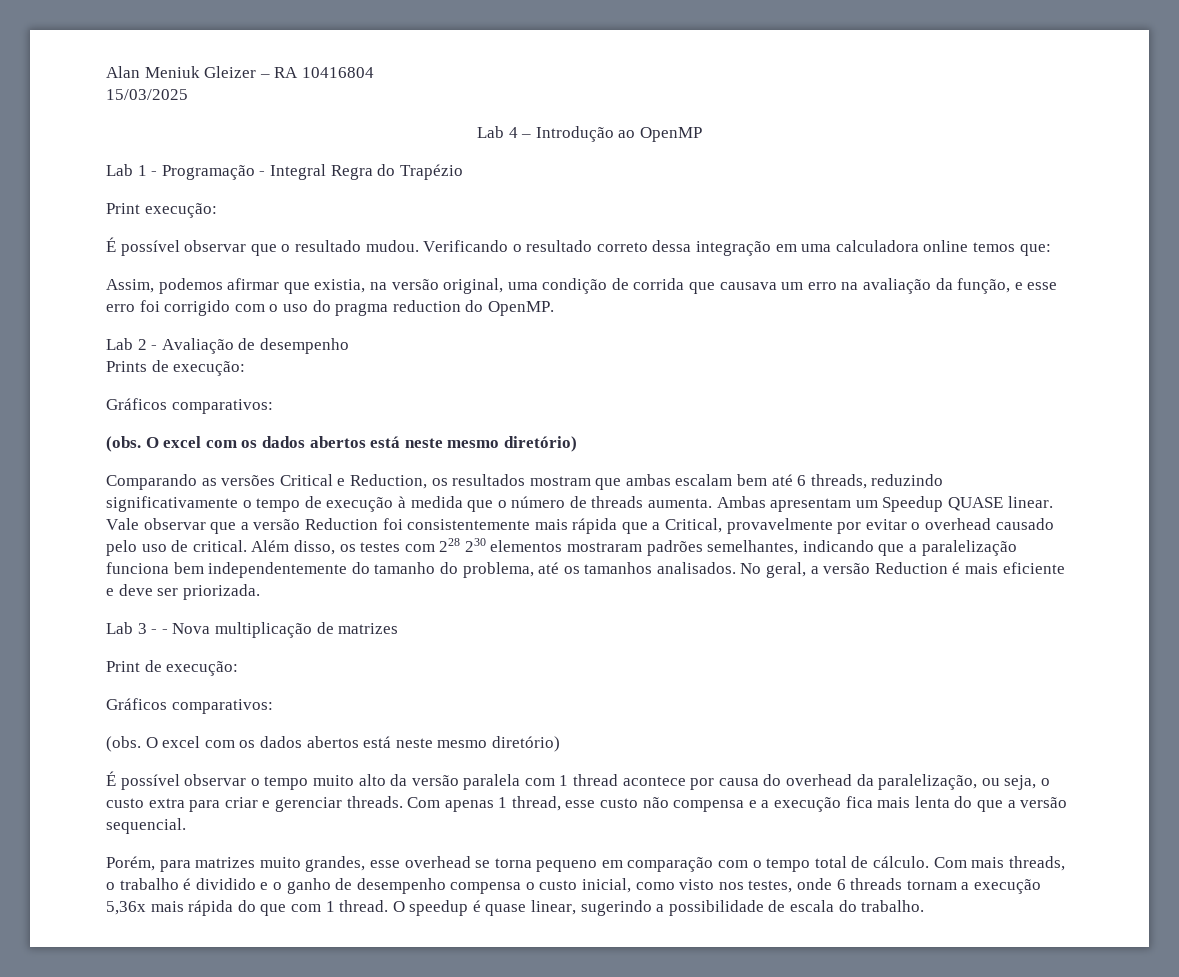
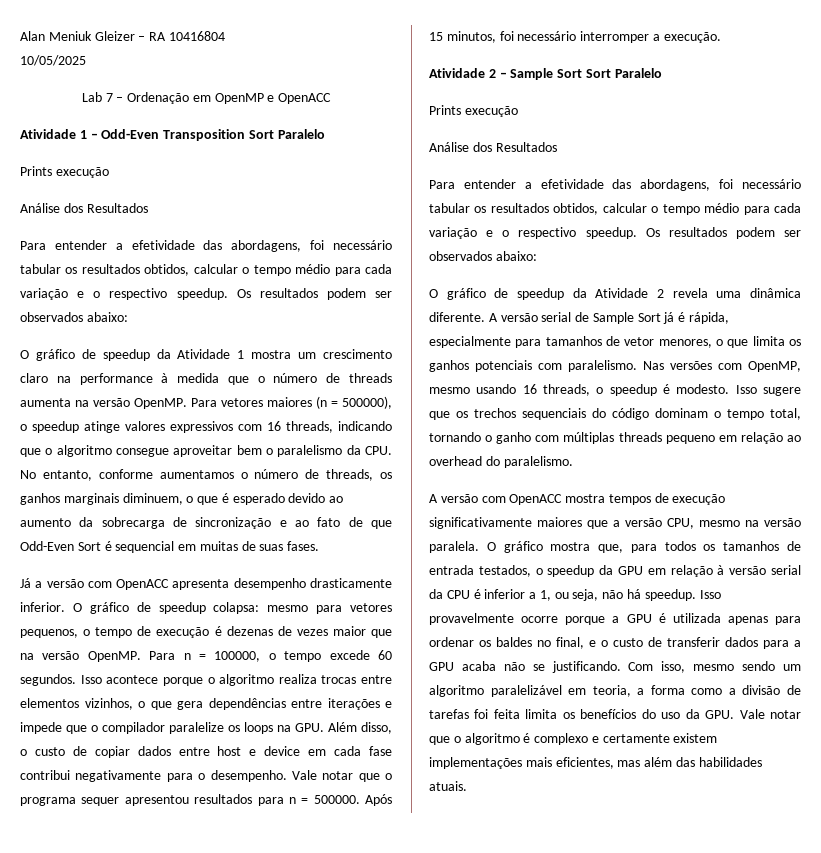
- 15/03/2025
- Lab 4 – Introdução ao OpenMP
- Lab 1 - Programação - Integral Regra do Trapézio
- Print execução:
- É possível observar que o resultado mudou. Verificando o resultado correto dessa integração em uma calculadora online temos que:
- Assim, podemos afirmar que existia, na versão original, uma condição de corrida que causava um erro na avaliação da função, e esse erro foi corrigido com o uso do pragma reduction do OpenMP.
- Lab 2 - Avaliação de desempenho
- Prints de execução:
- Gráficos comparativos:
- (obs. O excel com os dados abertos está neste mesmo diretório)
- Comparando as versões Critical e Reduction, os resultados mostram que ambas escalam bem até 6 threads, reduzindo significativamente o tempo de execução à medida que o número de threads aumenta. Ambas apresentam um Speedup QUASE linear. Vale observar que a versão Reduction foi consistentemente mais rápida que a Critical, provavelmente por evitar o overhead causado pelo uso de critical. Além disso, os testes com 228 230 elementos mostraram padrões semelhantes, indicando que a paralelização funciona bem independentemente do tamanho do problema, até os tamanhos analisados. No geral, a versão Reduction é mais eficiente e deve ser priorizada.
- Lab 3 - - Nova multiplicação de matrizes
- Print de execução:
- Gráficos comparativos:
- (obs. O excel com os dados abertos está neste mesmo diretório)
- É possível observar o tempo muito alto da versão paralela com 1 thread acontece por causa do overhead da paralelização, ou seja, o custo extra para criar e gerenciar threads. Com apenas 1 thread, esse custo não compensa e a execução fica mais lenta do que a versão sequencial.
- Porém, para matrizes muito grandes, esse overhead se torna pequeno em comparação com o tempo total de cálculo. Com mais threads, o trabalho é dividido e o ganho de desempenho compensa o custo inicial, como visto nos testes, onde 6 threads tornam a execução 5,36x mais rápida do que com 1 thread. O speedup é quase linear, sugerindo a possibilidade de escala do trabalho.
+ 10/05/2025
+ Lab 7 – Ordenação em OpenMP e OpenACC
+ Atividade 1 – Odd-Even Transposition Sort Paralelo
+ Prints execução
+ Análise dos Resultados
+ Para entender a efetividade das abordagens, foi necessário tabular os resultados obtidos, calcular o tempo médio para cada variação e o respectivo speedup. Os resultados podem ser observados abaixo:
+ O gráfico de speedup da Atividade 1 mostra um crescimento claro na performance à medida que o número de threads aumenta na versão OpenMP. Para vetores maiores (n = 500000), o speedup atinge valores expressivos com 16 threads, indicando que o algoritmo consegue aproveitar bem o paralelismo da CPU. No entanto, conforme aumentamos o número de threads, os ganhos marginais diminuem, o que é esperado devido ao aumento da sobrecarga de sincronização e ao fato de que Odd-Even Sort é sequencial em muitas de suas fases.
+ Já a versão com OpenACC apresenta desempenho drasticamente inferior. O gráfico de speedup colapsa: mesmo para vetores pequenos, o tempo de execução é dezenas de vezes maior que na versão OpenMP. Para n = 100000, o tempo excede 60 segundos. Isso acontece porque o algoritmo realiza trocas entre elementos vizinhos, o que gera dependências entre iterações e impede que o compilador paralelize os loops na GPU. Além disso, o custo de copiar dados entre host e device em cada fase contribui negativamente para o desempenho. Vale notar que o programa sequer apresentou resultados para n = 500000. Após 15 minutos, foi necessário interromper a execução.
+ Atividade 2 – Sample Sort Sort Paralelo
+ Prints execução
+ Análise dos Resultados
+ Para entender a efetividade das abordagens, foi necessário tabular os resultados obtidos, calcular o tempo médio para cada variação e o respectivo speedup. Os resultados podem ser observados abaixo:
+ O gráfico de speedup da Atividade 2 revela uma dinâmica diferente. A versão serial de Sample Sort já é rápida, especialmente para tamanhos de vetor menores, o que limita os ganhos potenciais com paralelismo. Nas versões com OpenMP, mesmo usando 16 threads, o speedup é modesto. Isso sugere que os trechos sequenciais do código dominam o tempo total, tornando o ganho com múltiplas threads pequeno em relação ao overhead do paralelismo.
+ A versão com OpenACC mostra tempos de execução significativamente maiores que a versão CPU, mesmo na versão paralela. O gráfico mostra que, para todos os tamanhos de entrada testados, o speedup da GPU em relação à versão serial da CPU é inferior a 1, ou seja, não há speedup. Isso provavelmente ocorre porque a GPU é utilizada apenas para ordenar os baldes no final, e o custo de transferir dados para a GPU acaba não se justificando. Com isso, mesmo sendo um algoritmo paralelizável em teoria, a forma como a divisão de tarefas foi feita limita os benefícios do uso da GPU. Vale notar que o algoritmo é complexo e certamente existem implementações mais eficientes, mas além das habilidades atuais.

